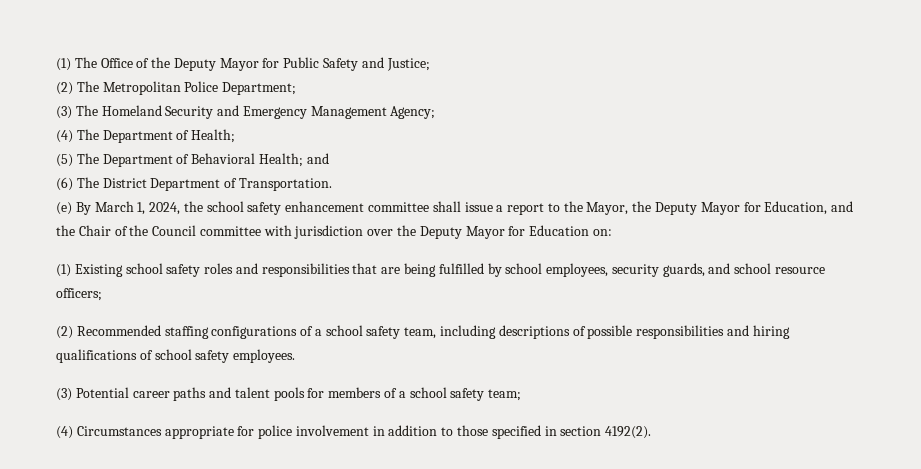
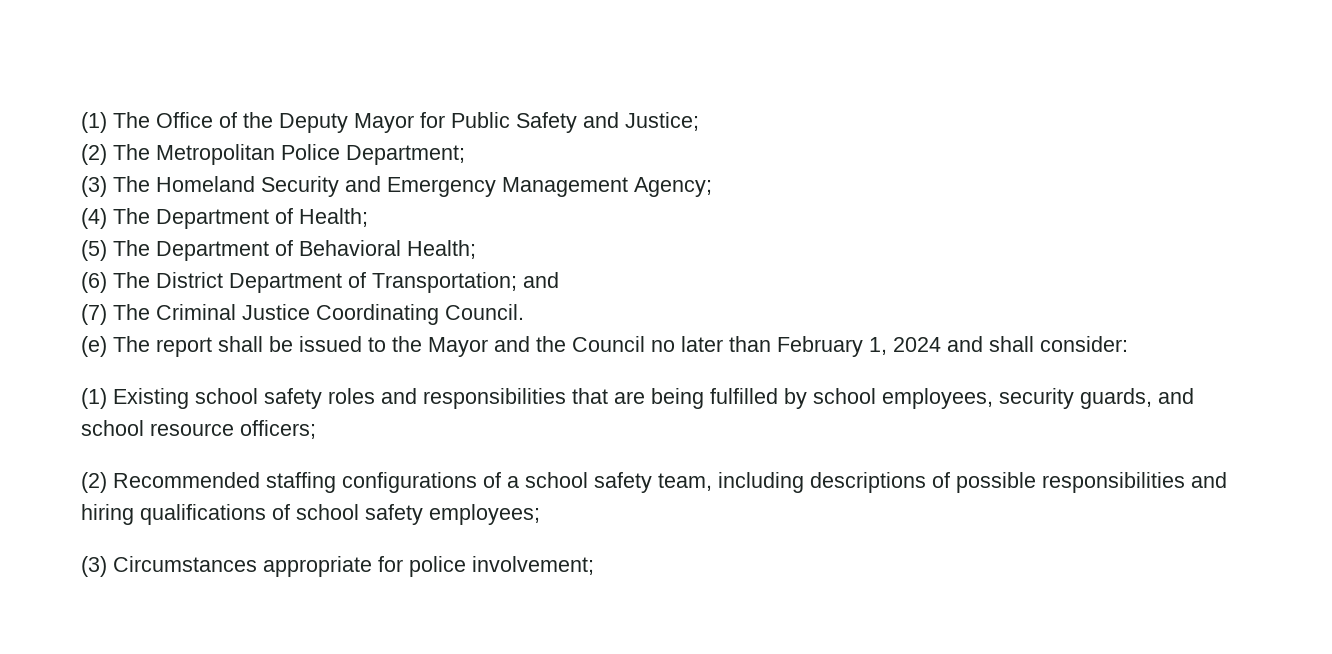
- (5) The Department of Behavioral Health; and
+ (5) The Department of Behavioral Health;
- (6) The District Department of Transportation.
- (e) By March 1, 2024, the school safety enhancement committee shall issue a report to the Mayor, the Deputy Mayor for Education, and the Chair of the Council committee with jurisdiction over the Deputy Mayor for Education on:
+ (6) The District Department of Transportation; and
+ (7) The Criminal Justice Coordinating Council.
+ (e) The report shall be issued to the Mayor and the Council no later than February 1, 2024 and shall consider:
- (2) Recommended staffing configurations of a school safety team, including descriptions of possible responsibilities and hiring qualifications of school safety employees.
- (3) Potential career paths and talent pools for members of a school safety team;
- (4) Circumstances appropriate for police involvement in addition to those specified in section 4192(2).
+ (2) Recommended staffing configurations of a school safety team, including descriptions of possible responsibilities and hiring qualifications of school safety employees;
+ (3) Circumstances appropriate for police involvement;

